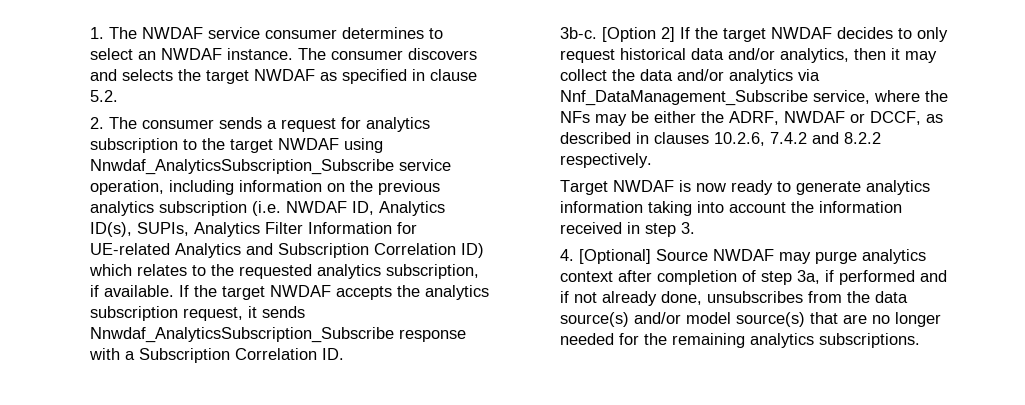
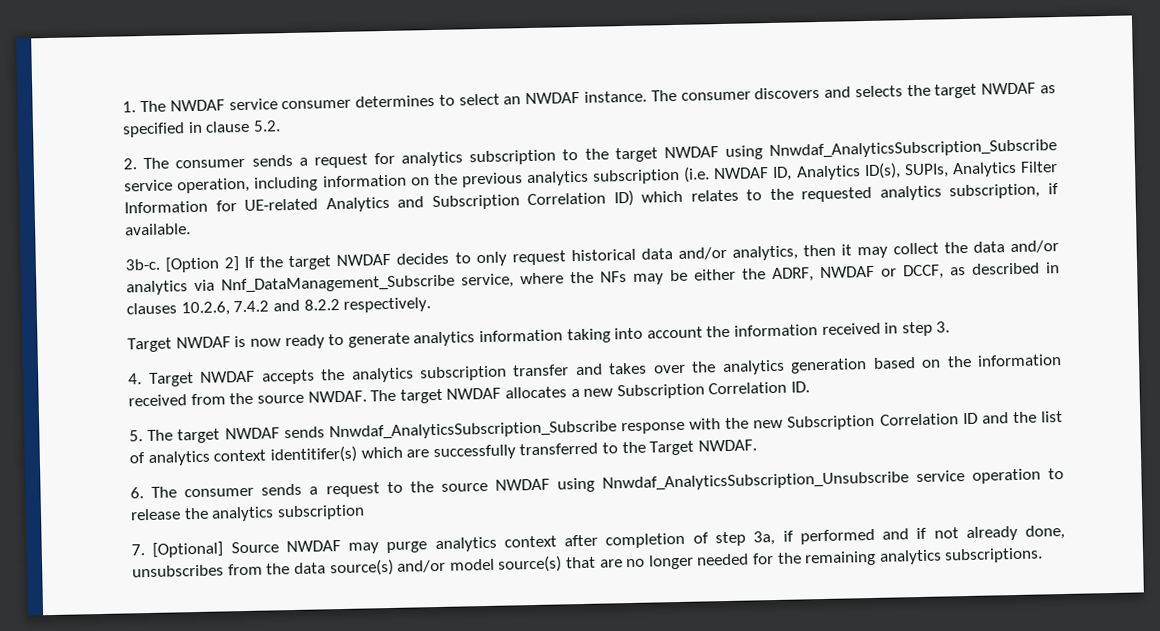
- If the target NWDAF accepts the analytics subscription request, it sends Nnwdaf_AnalyticsSubscription_Subscribe response with a Subscription Correlation ID.
- 4. [Optional] Source NWDAF may purge analytics context after completion of step 3a, if performed and if not already done, unsubscribes from the data source(s) and/or model source(s) that are no longer needed for the remaining analytics subscriptions.
+ 4. Target NWDAF accepts the analytics subscription transfer and takes over the analytics generation based on the information received from the source NWDAF. The target NWDAF allocates a new Subscription Correlation ID.
+ 5. The target NWDAF sends Nnwdaf_AnalyticsSubscription_Subscribe response with the new Subscription Correlation ID and the list of analytics context identitifer(s) which are successfully transferred to the Target NWDAF.
+ 6. The consumer sends a request to the source NWDAF using Nnwdaf_AnalyticsSubscription_Unsubscribe service operation to release the analytics subscription
+ 7. [Optional] Source NWDAF may purge analytics context after completion of step 3a, if performed and if not already done, unsubscribes from the data source(s) and/or model source(s) that are no longer needed for the remaining analytics subscriptions.

